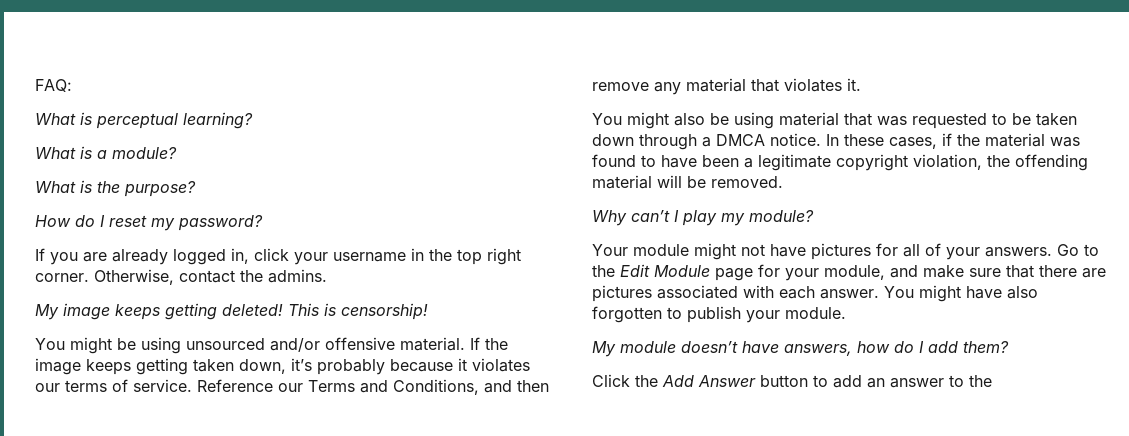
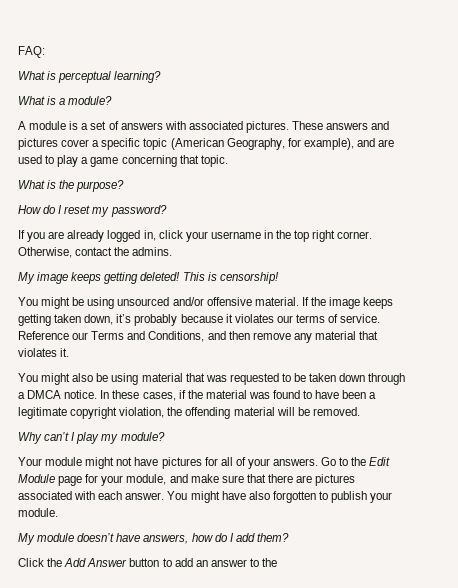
+ A module is a set of answers with associated pictures. These answers and pictures cover a specific topic (American Geography, for example), and are used to play a game concerning that topic.

